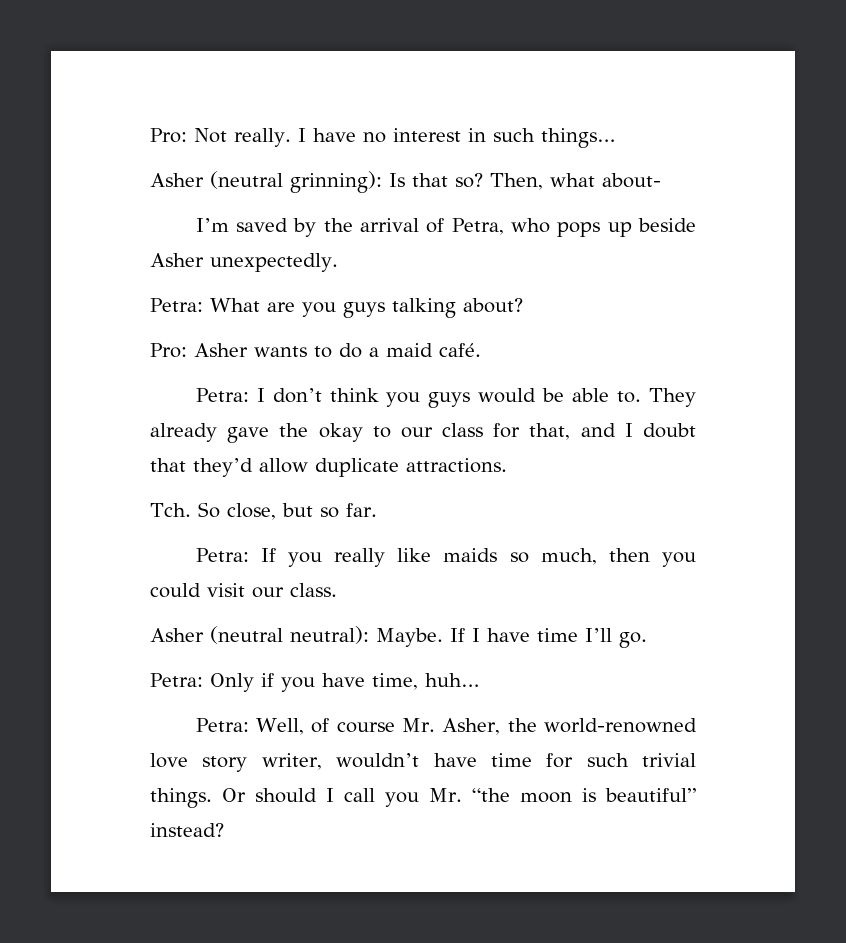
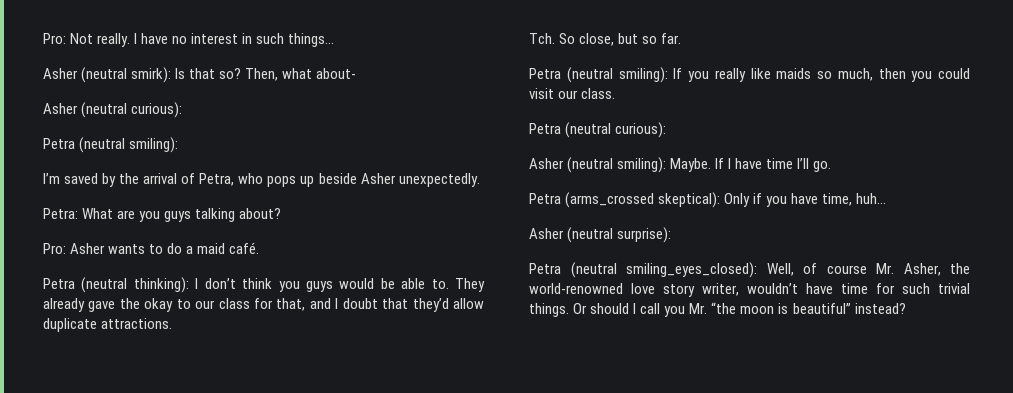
- Asher (neutral grinning): Is that so?
+ Asher (neutral smirk): Is that so?
+ Asher (neutral curious):
+ Petra (neutral smiling):
- Petra: I don’t think you guys would be able to.
+ Petra (neutral thinking): I don’t think you guys would be able to.
- Petra: If you really like maids so much, then you could visit our class.
+ Petra (neutral smiling): If you really like maids so much, then you could visit our class.
- Asher (neutral neutral): Maybe.
+ Petra (neutral curious):
+ Asher (neutral smiling): Maybe.
- Petra: Only if you have time, huh…
+ Petra (arms_crossed skeptical): Only if you have time, huh…
- Petra: Well, of course Mr. Asher, the world-renowned love story writer, wouldn’t have time for such trivial things.
+ Asher (neutral surprise):
+ Petra (neutral smiling_eyes_closed): Well, of course Mr. Asher, the world-renowned love story writer, wouldn’t have time for such trivial things.

